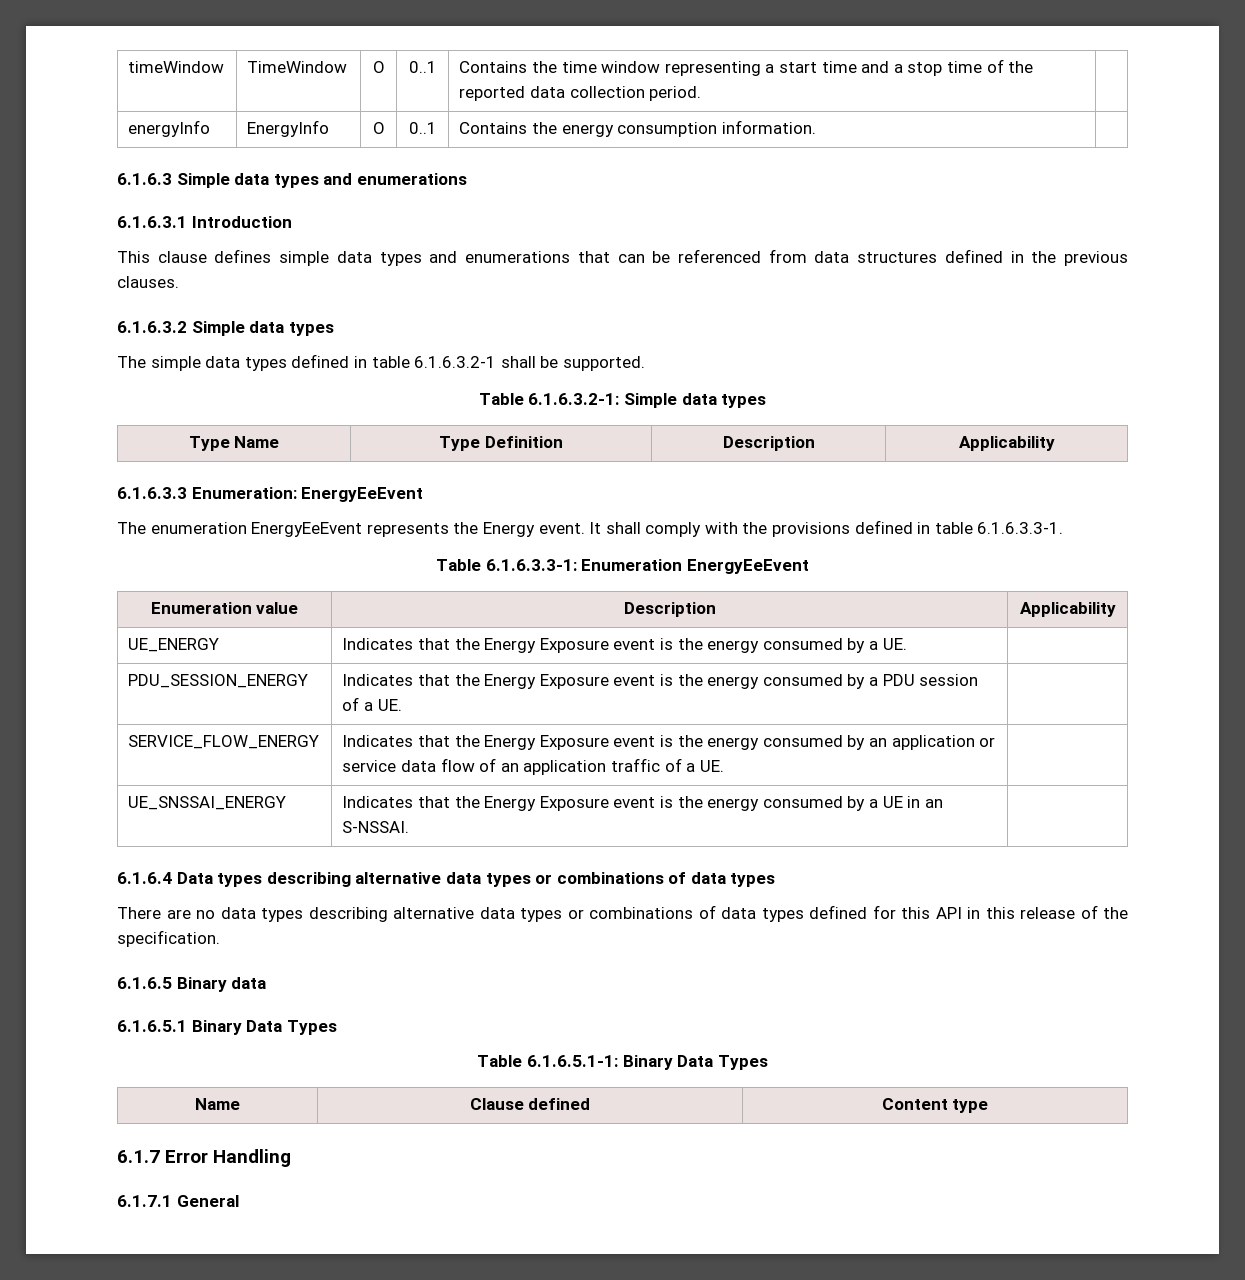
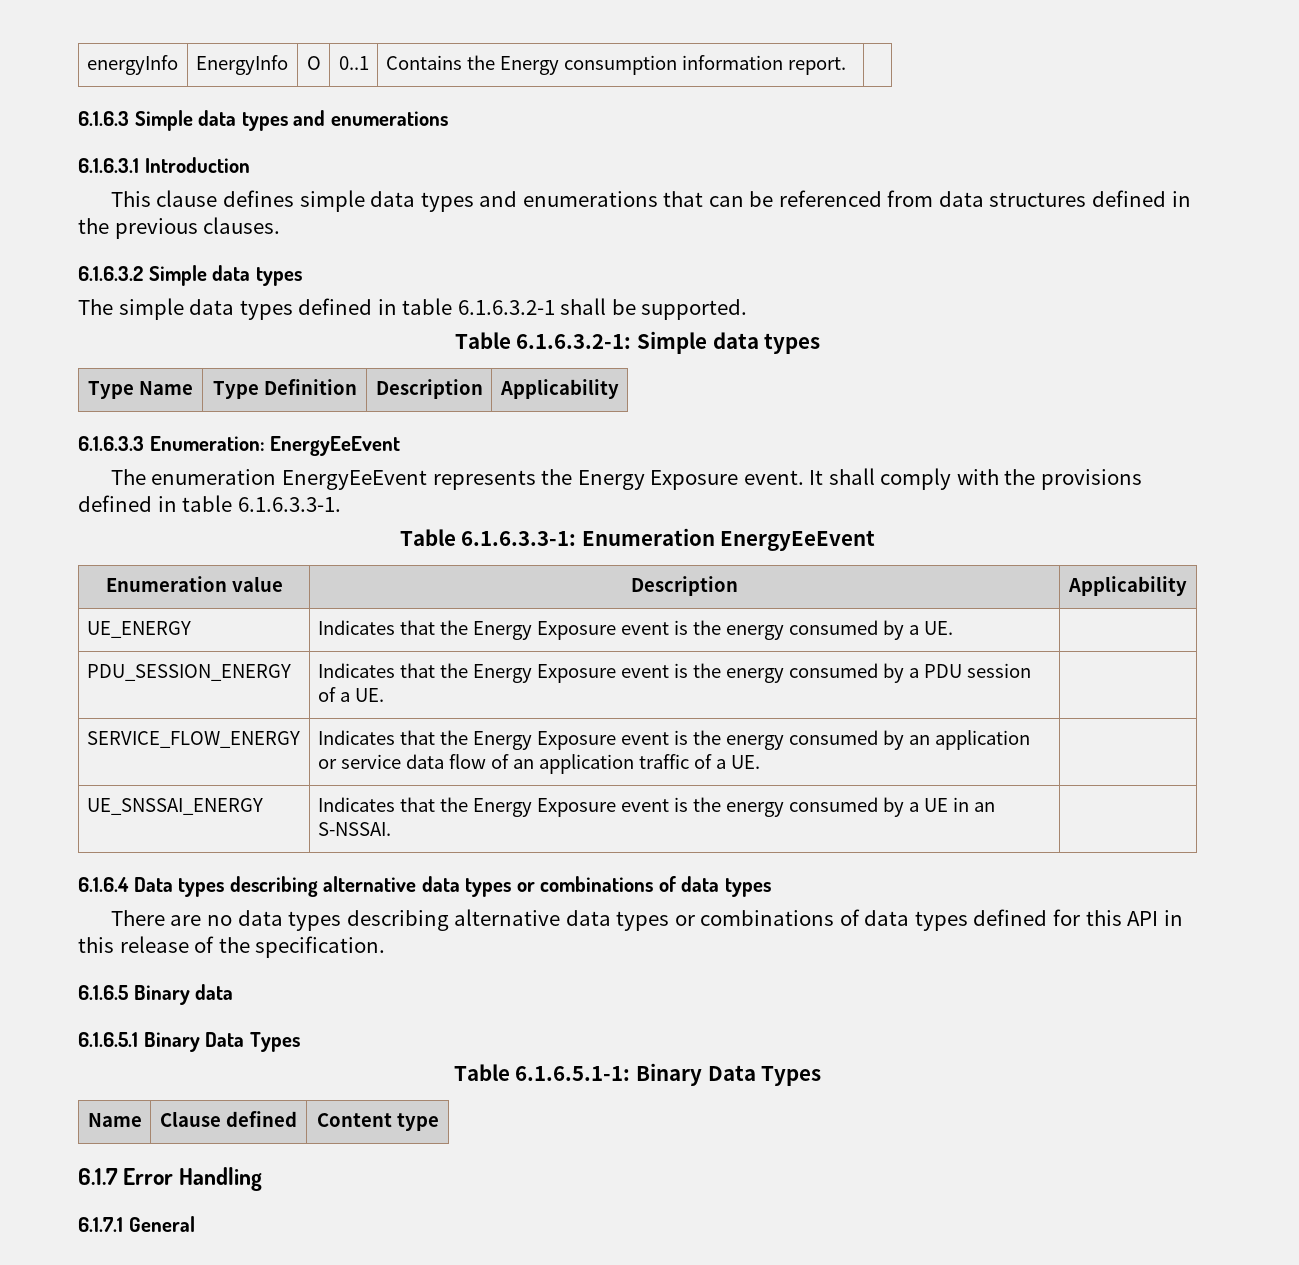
- timeWindow | TimeWindow | O | 0..1 | Contains the time window representing a start time and a stop time of the reported data collection period. |
- energyInfo | EnergyInfo | O | 0..1 | Contains the energy consumption information. |
+ energyInfo | EnergyInfo | O | 0..1 | Contains the Energy consumption information report. |
- The enumeration EnergyEeEvent represents the Energy event.
+ The enumeration EnergyEeEvent represents the Energy Exposure event.

